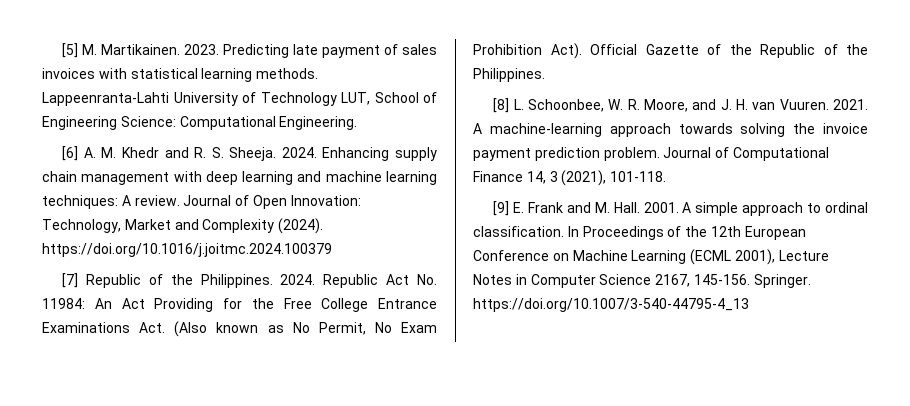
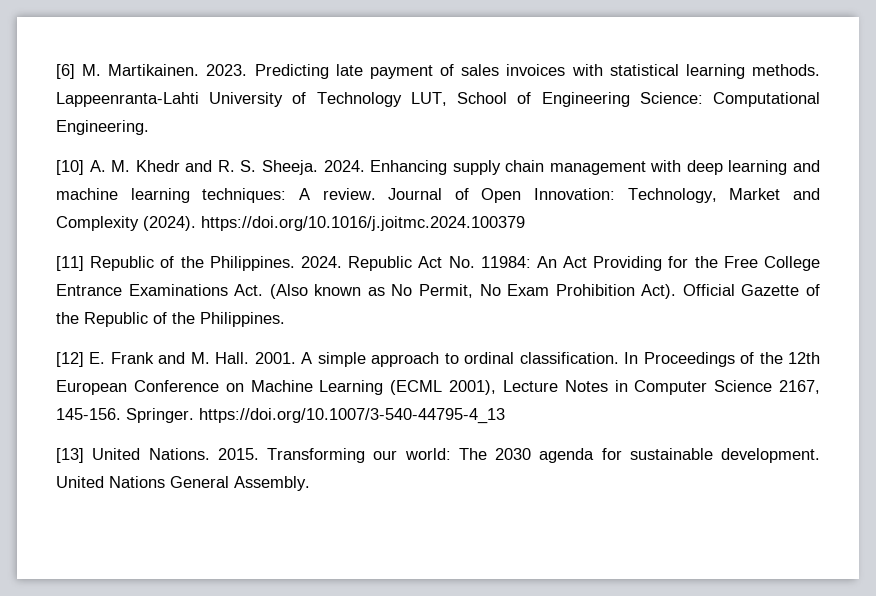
- [5] M. Martikainen.
+ [6] M. Martikainen.
- [6] A. M. Khedr and R. S. Sheeja.
+ [10] A. M. Khedr and R. S. Sheeja.
- [7] Republic of the Philippines.
+ [11] Republic of the Philippines.
- [8] L. Schoonbee, W. R. Moore, and J. H. van Vuuren. 2021. A machine-learning approach towards solving the invoice payment prediction problem. Journal of Computational Finance 14, 3 (2021), 101-118.
- [9] E. Frank and M. Hall.
+ [12] E. Frank and M. Hall.
+ [13] United Nations. 2015. Transforming our world: The 2030 agenda for sustainable development. United Nations General Assembly.

